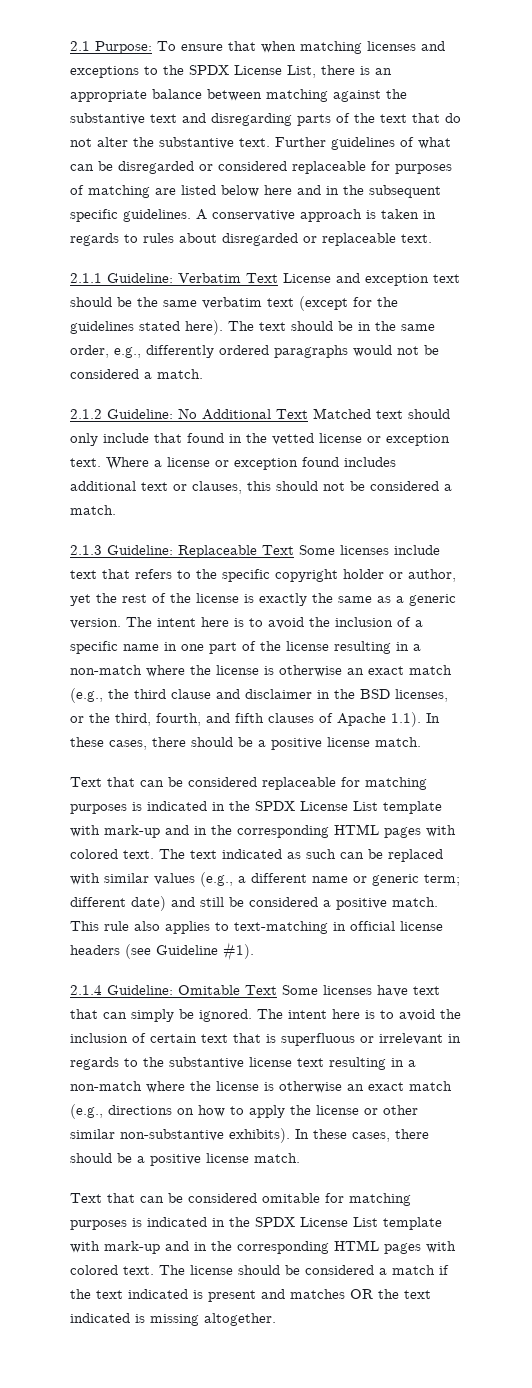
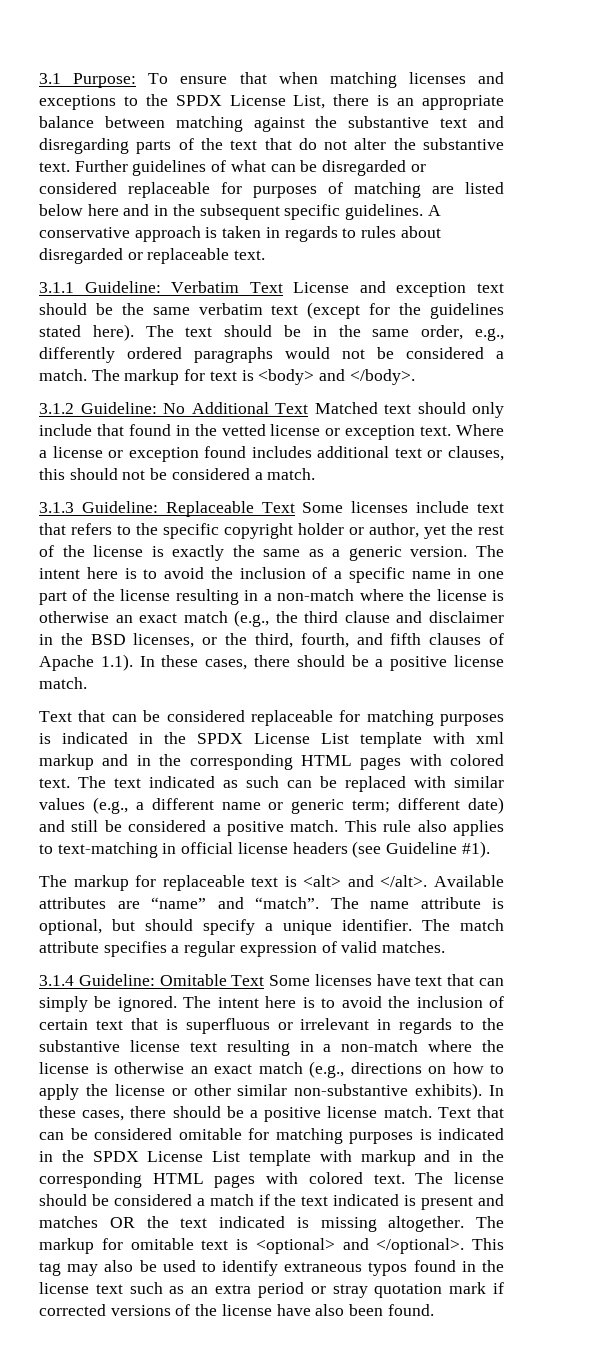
- 2.1 Purpose: To ensure that when matching licenses and exceptions to the SPDX License List, there is an appropriate balance between matching against the substantive text and disregarding parts of the text that do not alter the substantive text.
+ 3.1 Purpose: To ensure that when matching licenses and exceptions to the SPDX License List, there is an appropriate balance between matching against the substantive text and disregarding parts of the text that do not alter the substantive text.
- 2.1.1 Guideline: Verbatim Text License and exception text should be the same verbatim text (except for the guidelines stated here).
+ 3.1.1 Guideline: Verbatim Text License and exception text should be the same verbatim text (except for the guidelines stated here).
- The text should be in the same order, e.g., differently ordered paragraphs would not be considered a match.
- 2.1.2 Guideline: No Additional Text Matched text should only include that found in the vetted license or exception text.
+ The text should be in the same order, e.g., differently ordered paragraphs would not be considered a match. The markup for text is <body> and </body>.
+ 3.1.2 Guideline: No Additional Text Matched text should only include that found in the vetted license or exception text.
- 2.1.3 Guideline: Replaceable Text Some licenses include text that refers to the specific copyright holder or author, yet the rest of the license is exactly the same as a generic version.
+ 3.1.3 Guideline: Replaceable Text Some licenses include text that refers to the specific copyright holder or author, yet the rest of the license is exactly the same as a generic version.
- Text that can be considered replaceable for matching purposes is indicated in the SPDX License List template with mark-up and in the corresponding HTML pages with colored text.
+ Text that can be considered replaceable for matching purposes is indicated in the SPDX License List template with xml markup and in the corresponding HTML pages with colored text.
- 2.1.4 Guideline: Omitable Text Some licenses have text that can simply be ignored.
+ The markup for replaceable text is <alt> and </alt>. Available attributes are “name” and “match”. The name attribute is optional, but should specify a unique identifier. The match attribute specifies a regular expression of valid matches.
+ 3.1.4 Guideline: Omitable Text Some licenses have text that can simply be ignored.
- The intent here is to avoid the inclusion of certain text that is superfluous or irrelevant in regards to the substantive license text resulting in a non-match where the license is otherwise an exact match (e.g., directions on how to apply the license or other similar non-substantive exhibits). In these cases, there should be a positive license match.
- Text that can be considered omitable for matching purposes is indicated in the SPDX License List template with mark-up and in the corresponding HTML pages with colored text.
+ The intent here is to avoid the inclusion of certain text that is superfluous or irrelevant in regards to the substantive license text resulting in a non-match where the license is otherwise an exact match (e.g., directions on how to apply the license or other similar non-substantive exhibits). In these cases, there should be a positive license match. Text that can be considered omitable for matching purposes is indicated in the SPDX License List template with markup and in the corresponding HTML pages with colored text.
+ The markup for omitable text is <optional> and </optional>. This tag may also be used to identify extraneous typos found in the license text such as an extra period or stray quotation mark if corrected versions of the license have also been found.

